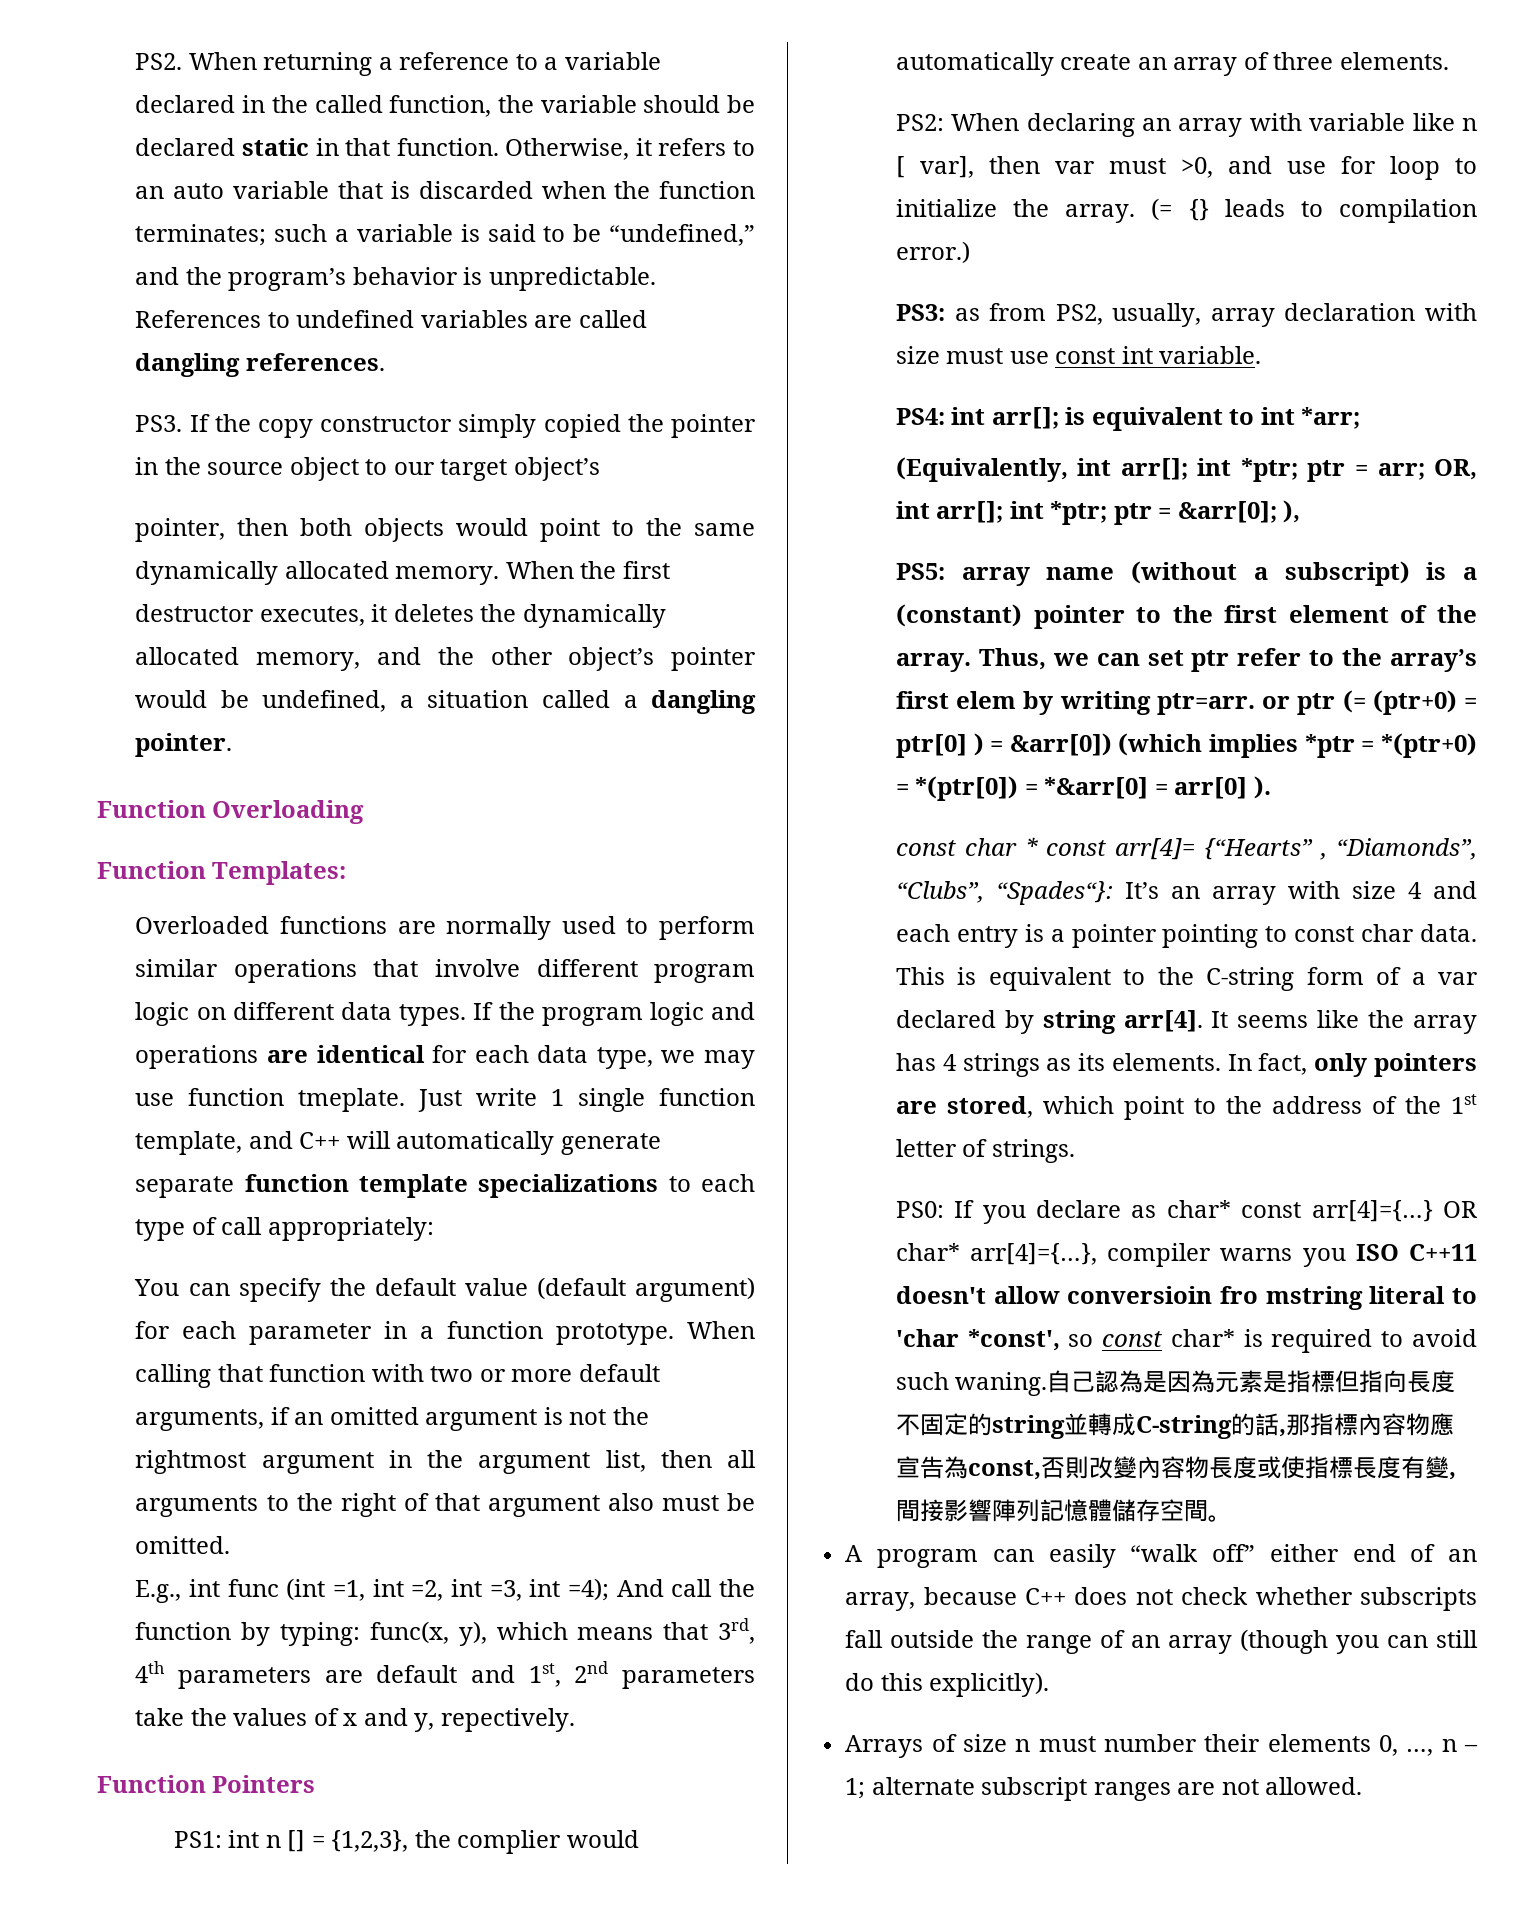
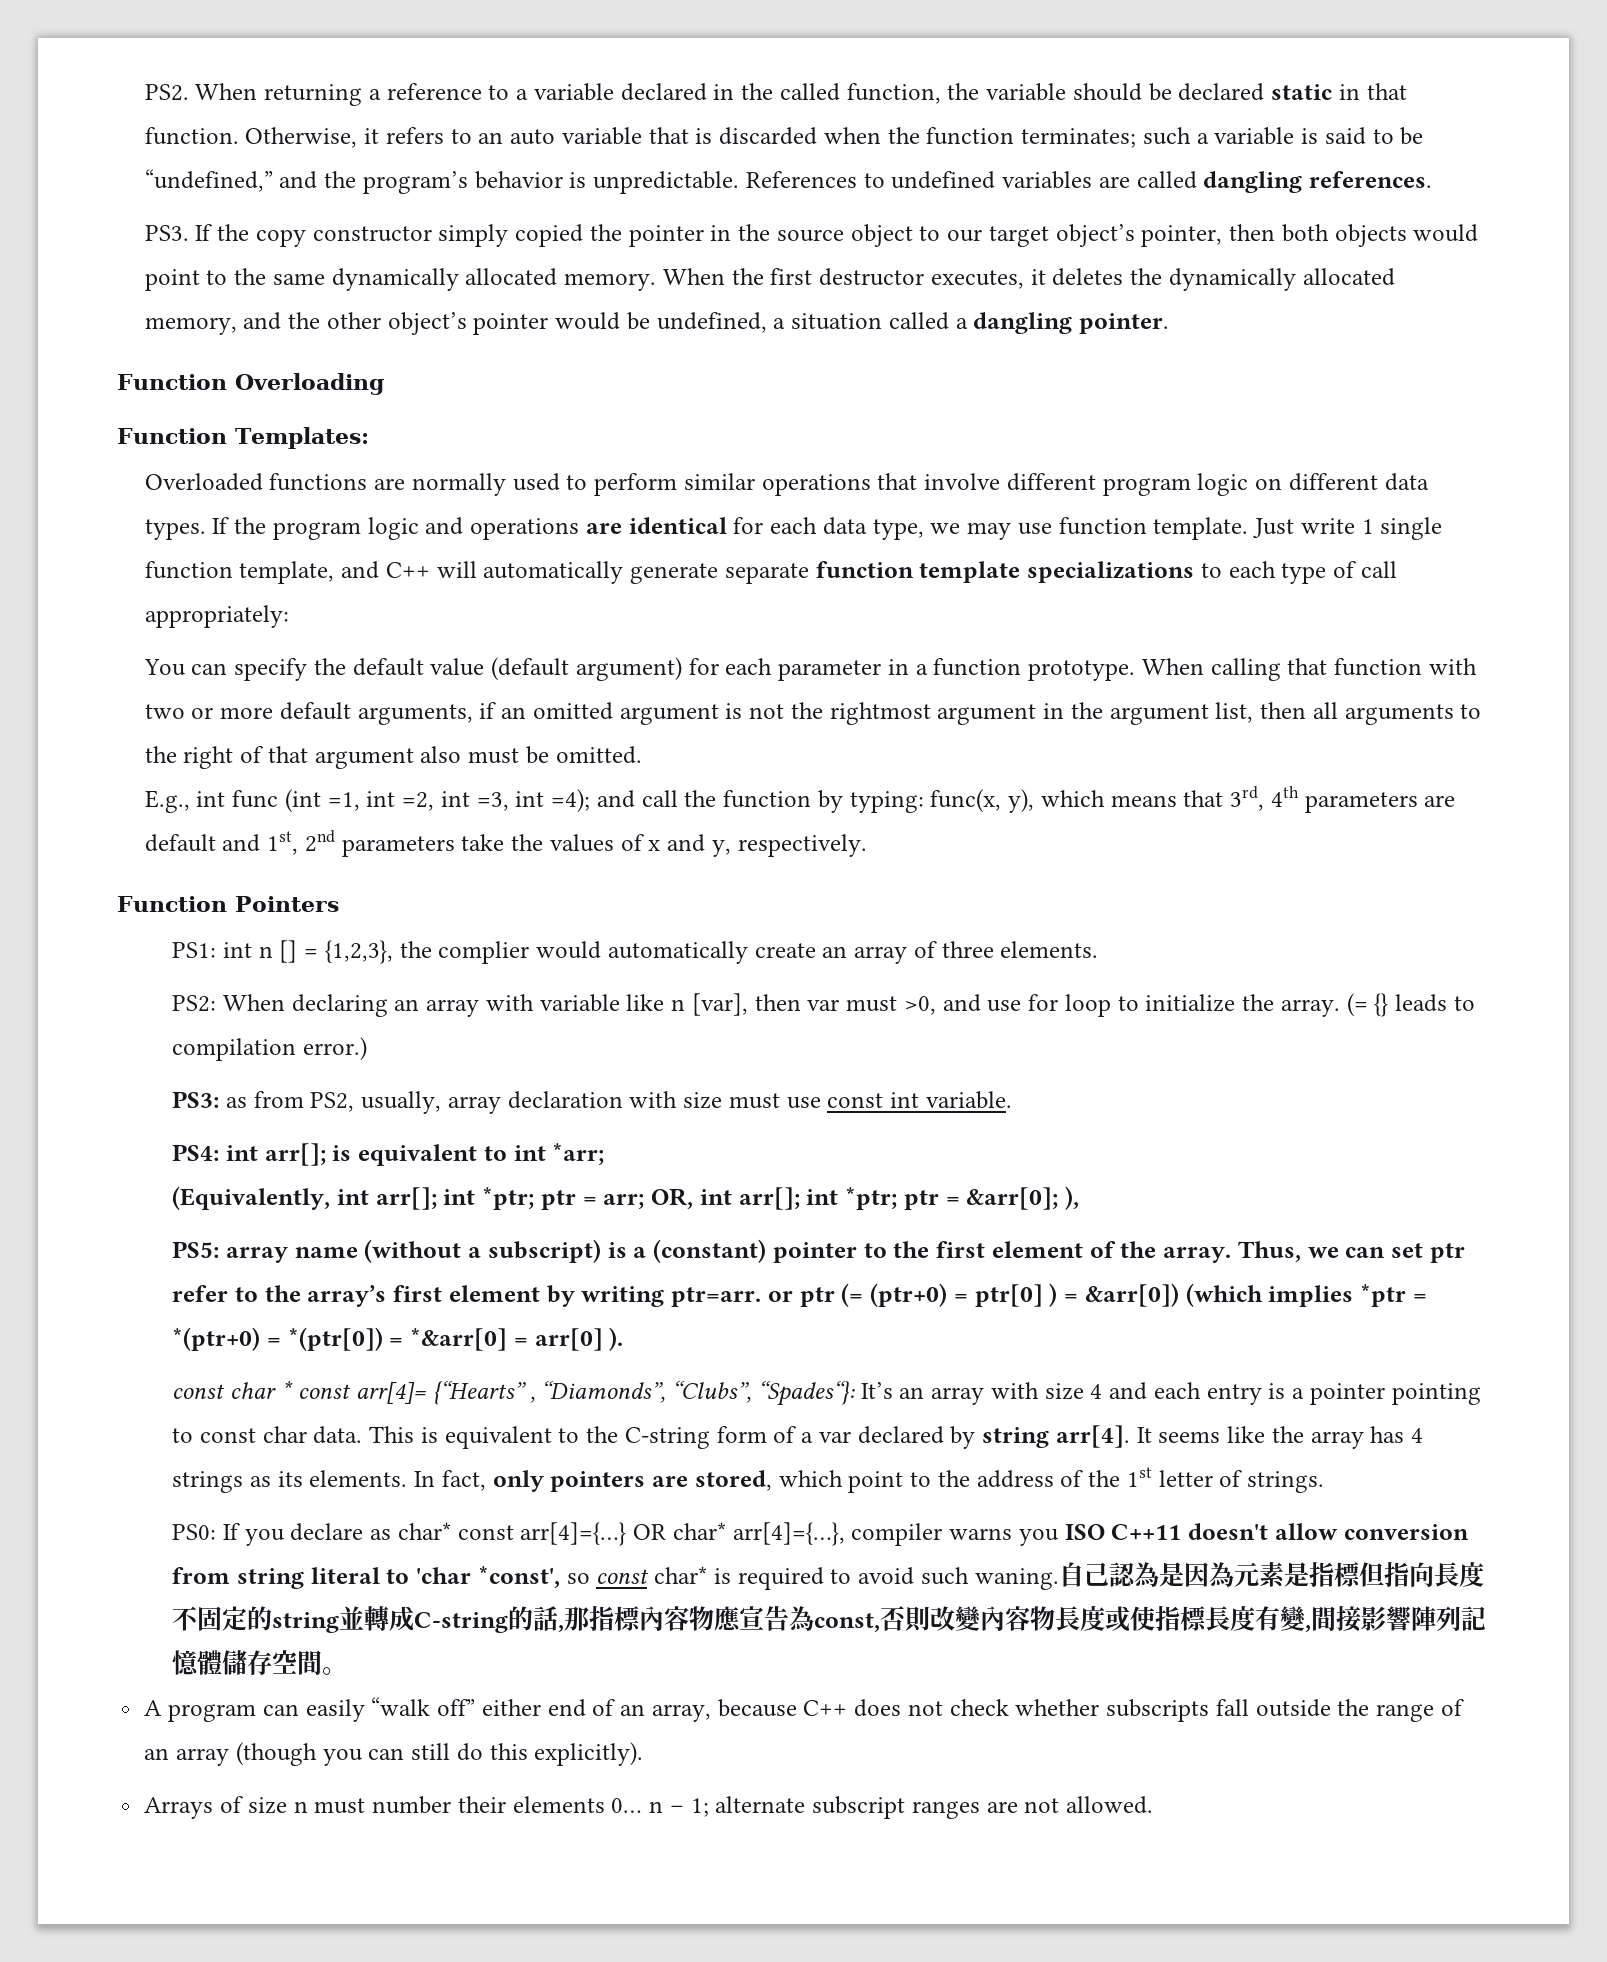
- PS3. If the copy constructor simply copied the pointer in the source object to our target object’s
- pointer, then both objects would point to the same dynamically allocated memory.
+ PS3. If the copy constructor simply copied the pointer in the source object to our target object’s pointer, then both objects would point to the same dynamically allocated memory.
- If the program logic and operations are identical for each data type, we may use function tmeplate.
+ If the program logic and operations are identical for each data type, we may use function template.
- E.g., int func (int =1, int =2, int =3, int =4); And call the function by typing: func(x, y), which means that 3rd, 4th parameters are default and 1st, 2nd parameters take the values of x and y, repectively.
+ E.g., int func (int =1, int =2, int =3, int =4); and call the function by typing: func(x, y), which means that 3rd, 4th parameters are default and 1st, 2nd parameters take the values of x and y, respectively.
- PS2: When declaring an array with variable like n [ var], then var must >0, and use for loop to initialize the array.
+ PS2: When declaring an array with variable like n [var], then var must >0, and use for loop to initialize the array.
- Thus, we can set ptr refer to the array’s first elem by writing ptr=arr. or ptr (= (ptr+0) = ptr[0] ) = &arr[0]) (which implies *ptr = *(ptr+0) = *(ptr[0]) = *&arr[0] = arr[0] ).
+ Thus, we can set ptr refer to the array’s first element by writing ptr=arr. or ptr (= (ptr+0) = ptr[0] ) = &arr[0]) (which implies *ptr = *(ptr+0) = *(ptr[0]) = *&arr[0] = arr[0] ).
- PS0: If you declare as char* const arr[4]={…} OR char* arr[4]={…}, compiler warns you ISO C++11 doesn't allow conversioin fro mstring literal to 'char *const', so const char* is required to avoid such waning.
+ PS0: If you declare as char* const arr[4]={…} OR char* arr[4]={…}, compiler warns you ISO C++11 doesn't allow conversion from string literal to 'char *const', so const char* is required to avoid such waning.
- Arrays of size n must number their elements 0, …, n – 1; alternate subscript ranges are not allowed.
+ Arrays of size n must number their elements 0… n – 1; alternate subscript ranges are not allowed.

